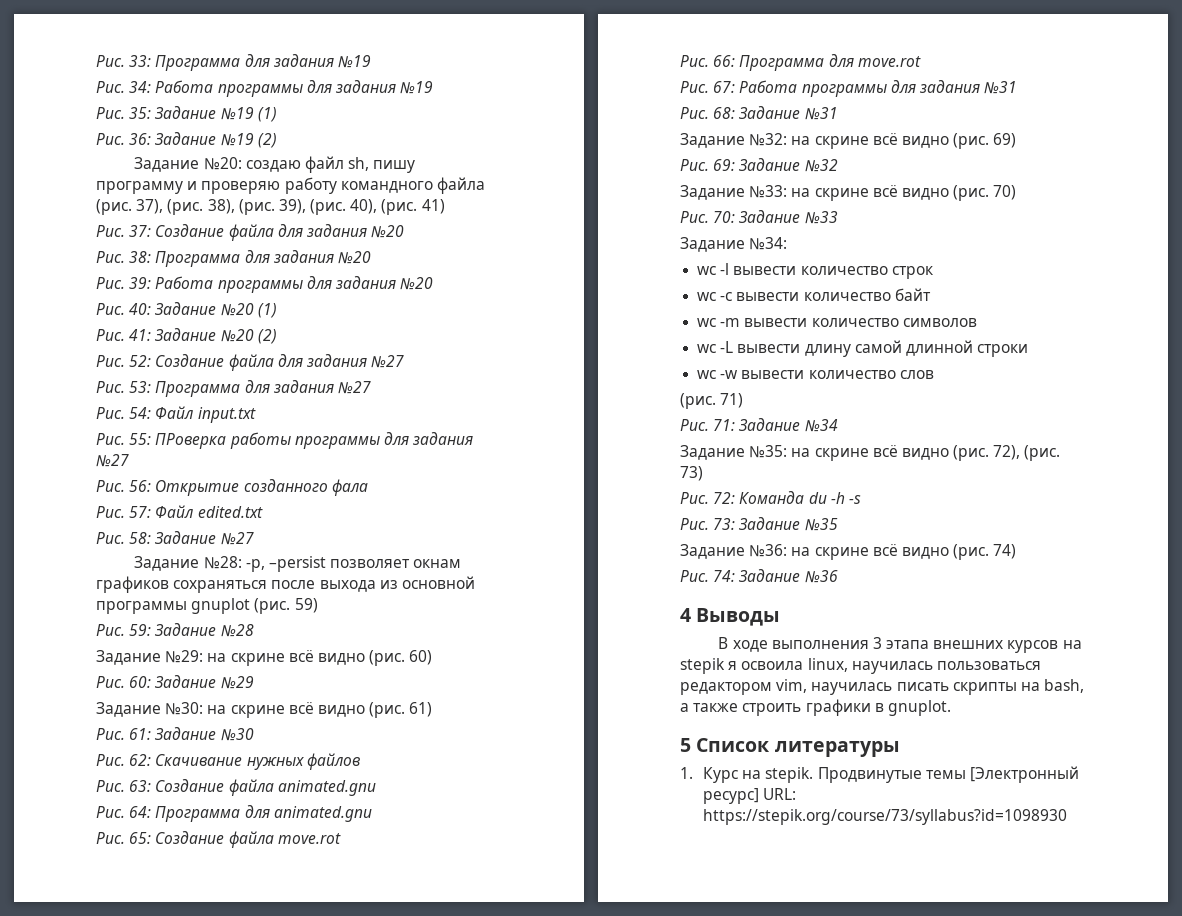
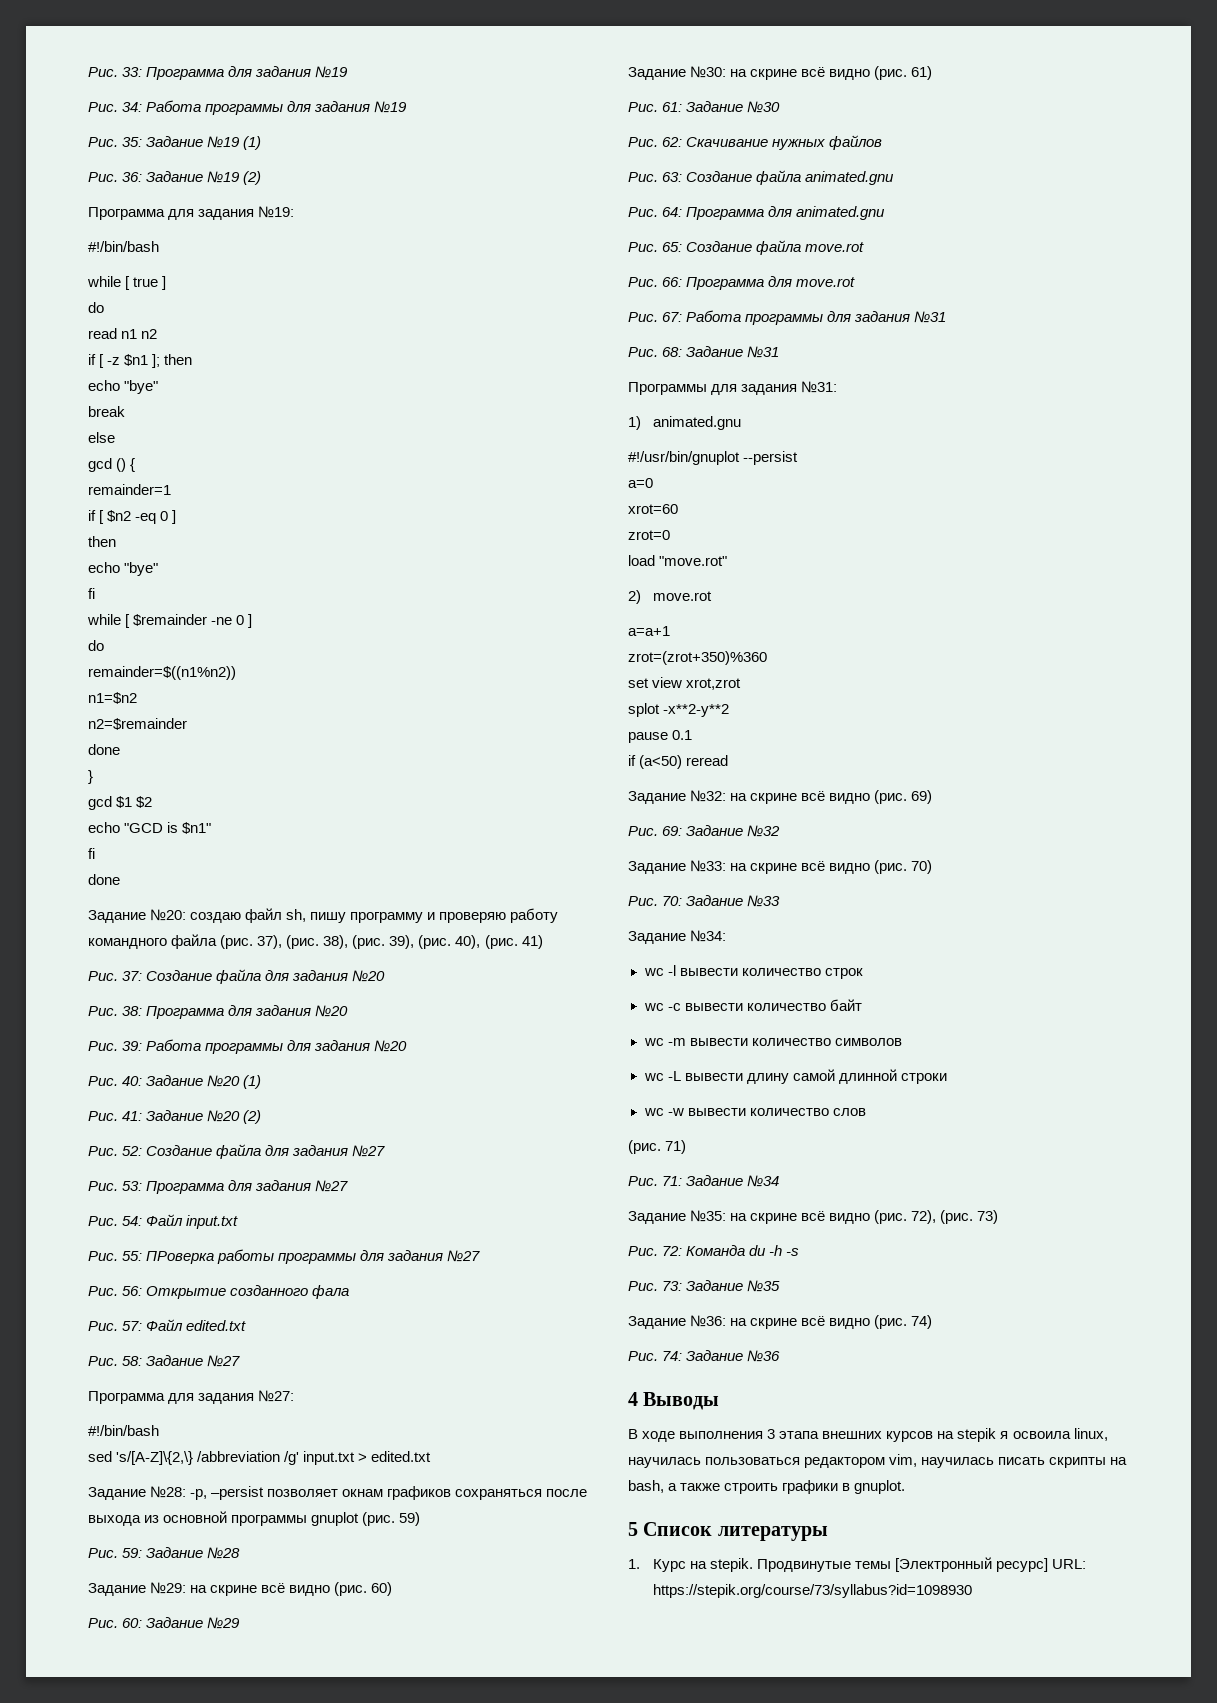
+ Программа для задания №19:
+ #!/bin/bash
+ while [ true ]
+ do
+ read n1 n2
+ if [ -z $n1 ]; then
+ echo "bye"
+ break
+ else
+ gcd () {
+ remainder=1
+ if [ $n2 -eq 0 ]
+ then
+ echo "bye"
+ fi
+ while [ $remainder -ne 0 ]
+ do
+ remainder=$((n1%n2))
+ n1=$n2
+ n2=$remainder
+ done
+ }
+ gcd $1 $2
+ echo "GCD is $n1"
+ fi
+ done
+ Программа для задания №27:
+ #!/bin/bash
+ sed 's/[A-Z]\{2,\} /abbreviation /g' input.txt > edited.txt
+ Программы для задания №31:
+ 1) animated.gnu
+ #!/usr/bin/gnuplot --persist
+ a=0
+ xrot=60
+ zrot=0
+ load "move.rot"
+ 2) move.rot
+ a=a+1
+ zrot=(zrot+350)%360
+ set view xrot,zrot
+ splot -x**2-y**2
+ pause 0.1
+ if (a<50) reread

